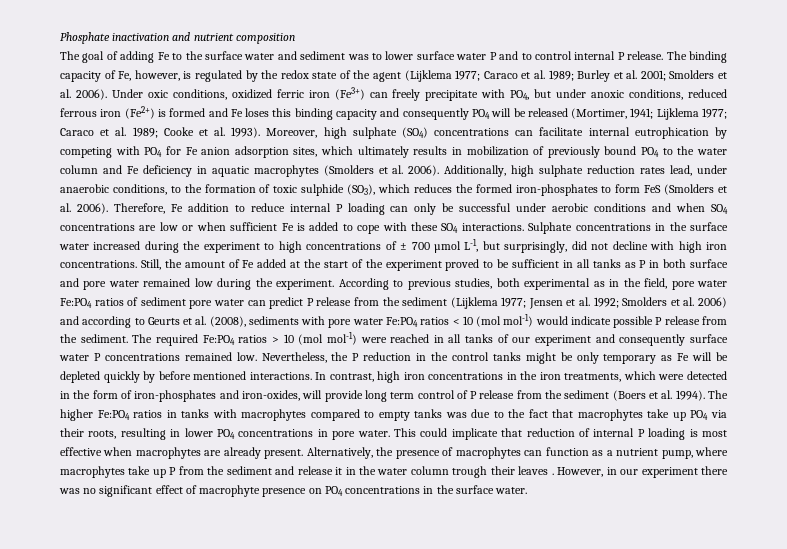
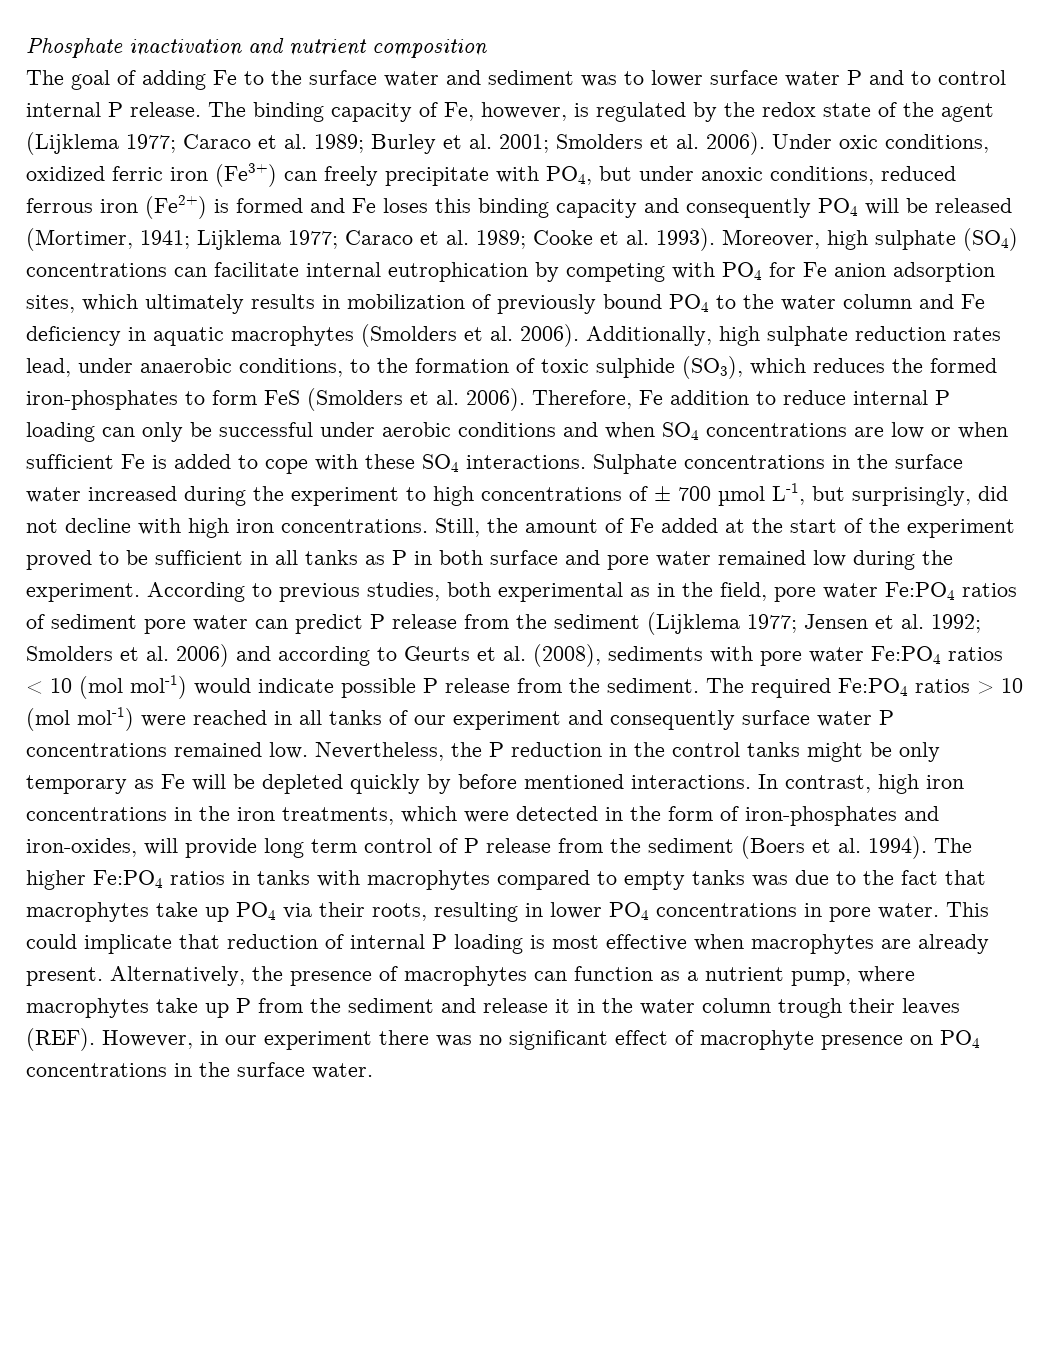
- Alternatively, the presence of macrophytes can function as a nutrient pump, where macrophytes take up P from the sediment and release it in the water column trough their leaves .
+ Alternatively, the presence of macrophytes can function as a nutrient pump, where macrophytes take up P from the sediment and release it in the water column trough their leaves (REF).

